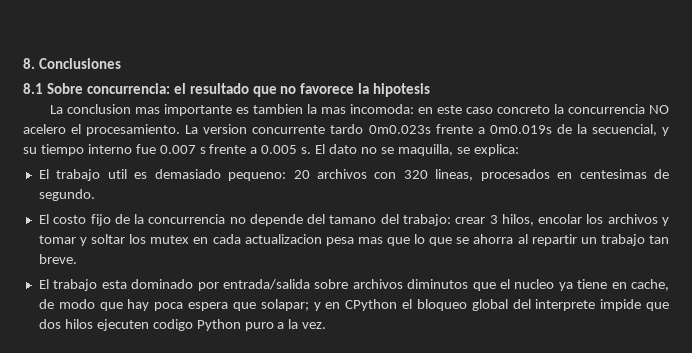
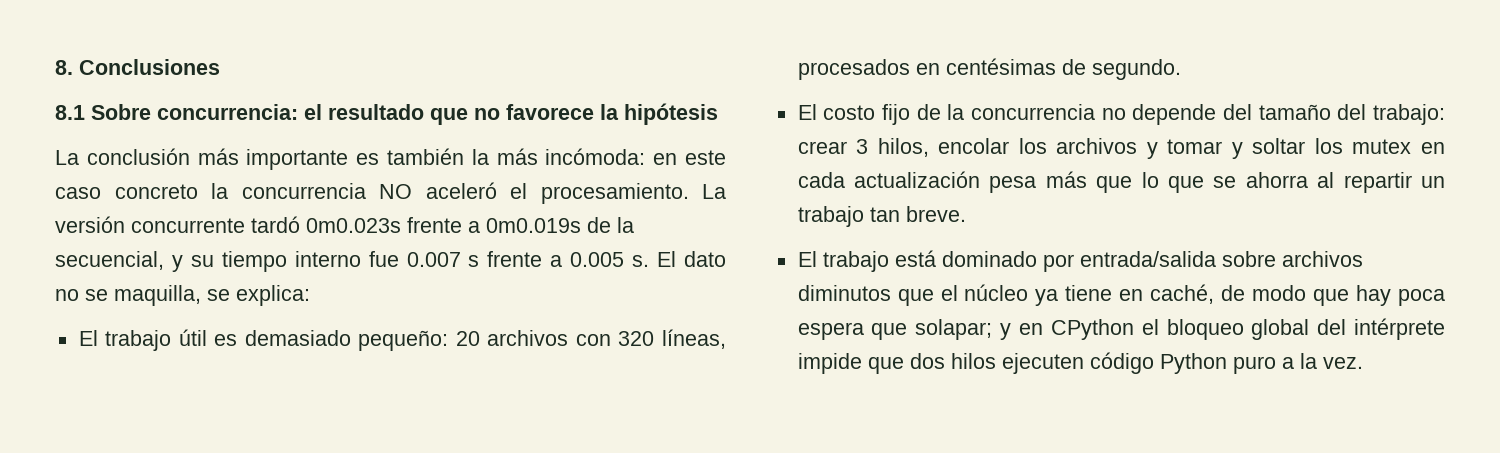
- 8.1 Sobre concurrencia: el resultado que no favorece la hipotesis
- La conclusion mas importante es tambien la mas incomoda: en este caso concreto la concurrencia NO acelero el procesamiento.
+ 8.1 Sobre concurrencia: el resultado que no favorece la hipótesis
+ La conclusión más importante es también la más incómoda: en este caso concreto la concurrencia NO aceleró el procesamiento.
- La version concurrente tardo 0m0.023s frente a 0m0.019s de la secuencial, y su tiempo interno fue 0.007 s frente a 0.005 s.
+ La versión concurrente tardó 0m0.023s frente a 0m0.019s de la secuencial, y su tiempo interno fue 0.007 s frente a 0.005 s.
- El trabajo util es demasiado pequeno: 20 archivos con 320 lineas, procesados en centesimas de segundo.
+ El trabajo útil es demasiado pequeño: 20 archivos con 320 líneas, procesados en centésimas de segundo.
- El costo fijo de la concurrencia no depende del tamano del trabajo: crear 3 hilos, encolar los archivos y tomar y soltar los mutex en cada actualizacion pesa mas que lo que se ahorra al repartir un trabajo tan breve.
+ El costo fijo de la concurrencia no depende del tamaño del trabajo: crear 3 hilos, encolar los archivos y tomar y soltar los mutex en cada actualización pesa más que lo que se ahorra al repartir un trabajo tan breve.
- El trabajo esta dominado por entrada/salida sobre archivos diminutos que el nucleo ya tiene en cache, de modo que hay poca espera que solapar; y en CPython el bloqueo global del interprete impide que dos hilos ejecuten codigo Python puro a la vez.
+ El trabajo está dominado por entrada/salida sobre archivos diminutos que el núcleo ya tiene en caché, de modo que hay poca espera que solapar; y en CPython el bloqueo global del intérprete impide que dos hilos ejecuten código Python puro a la vez.

